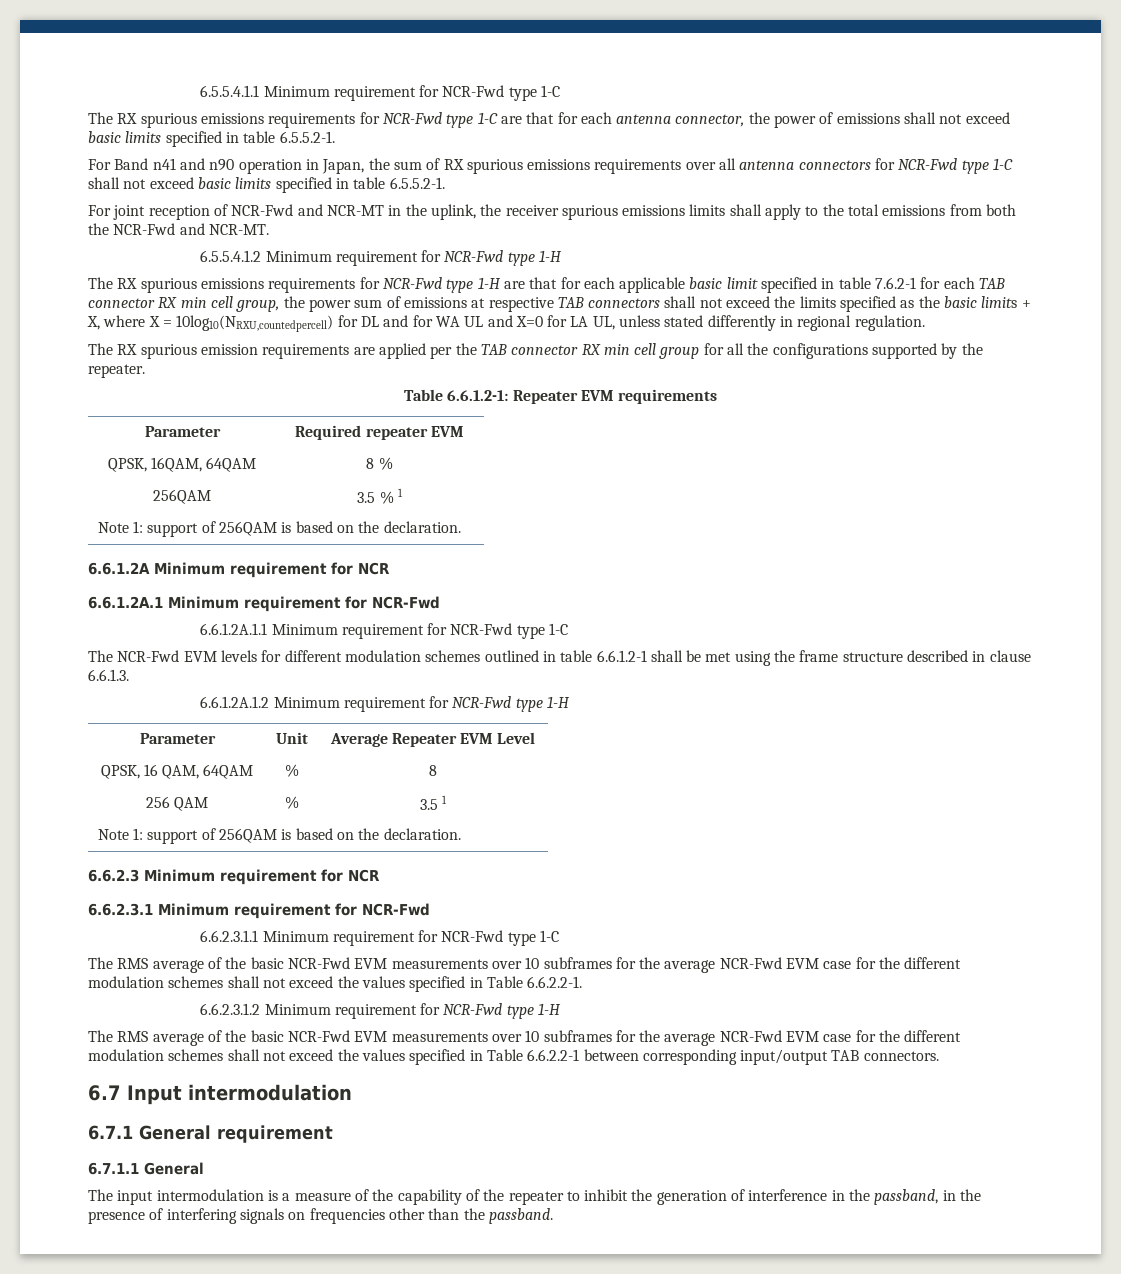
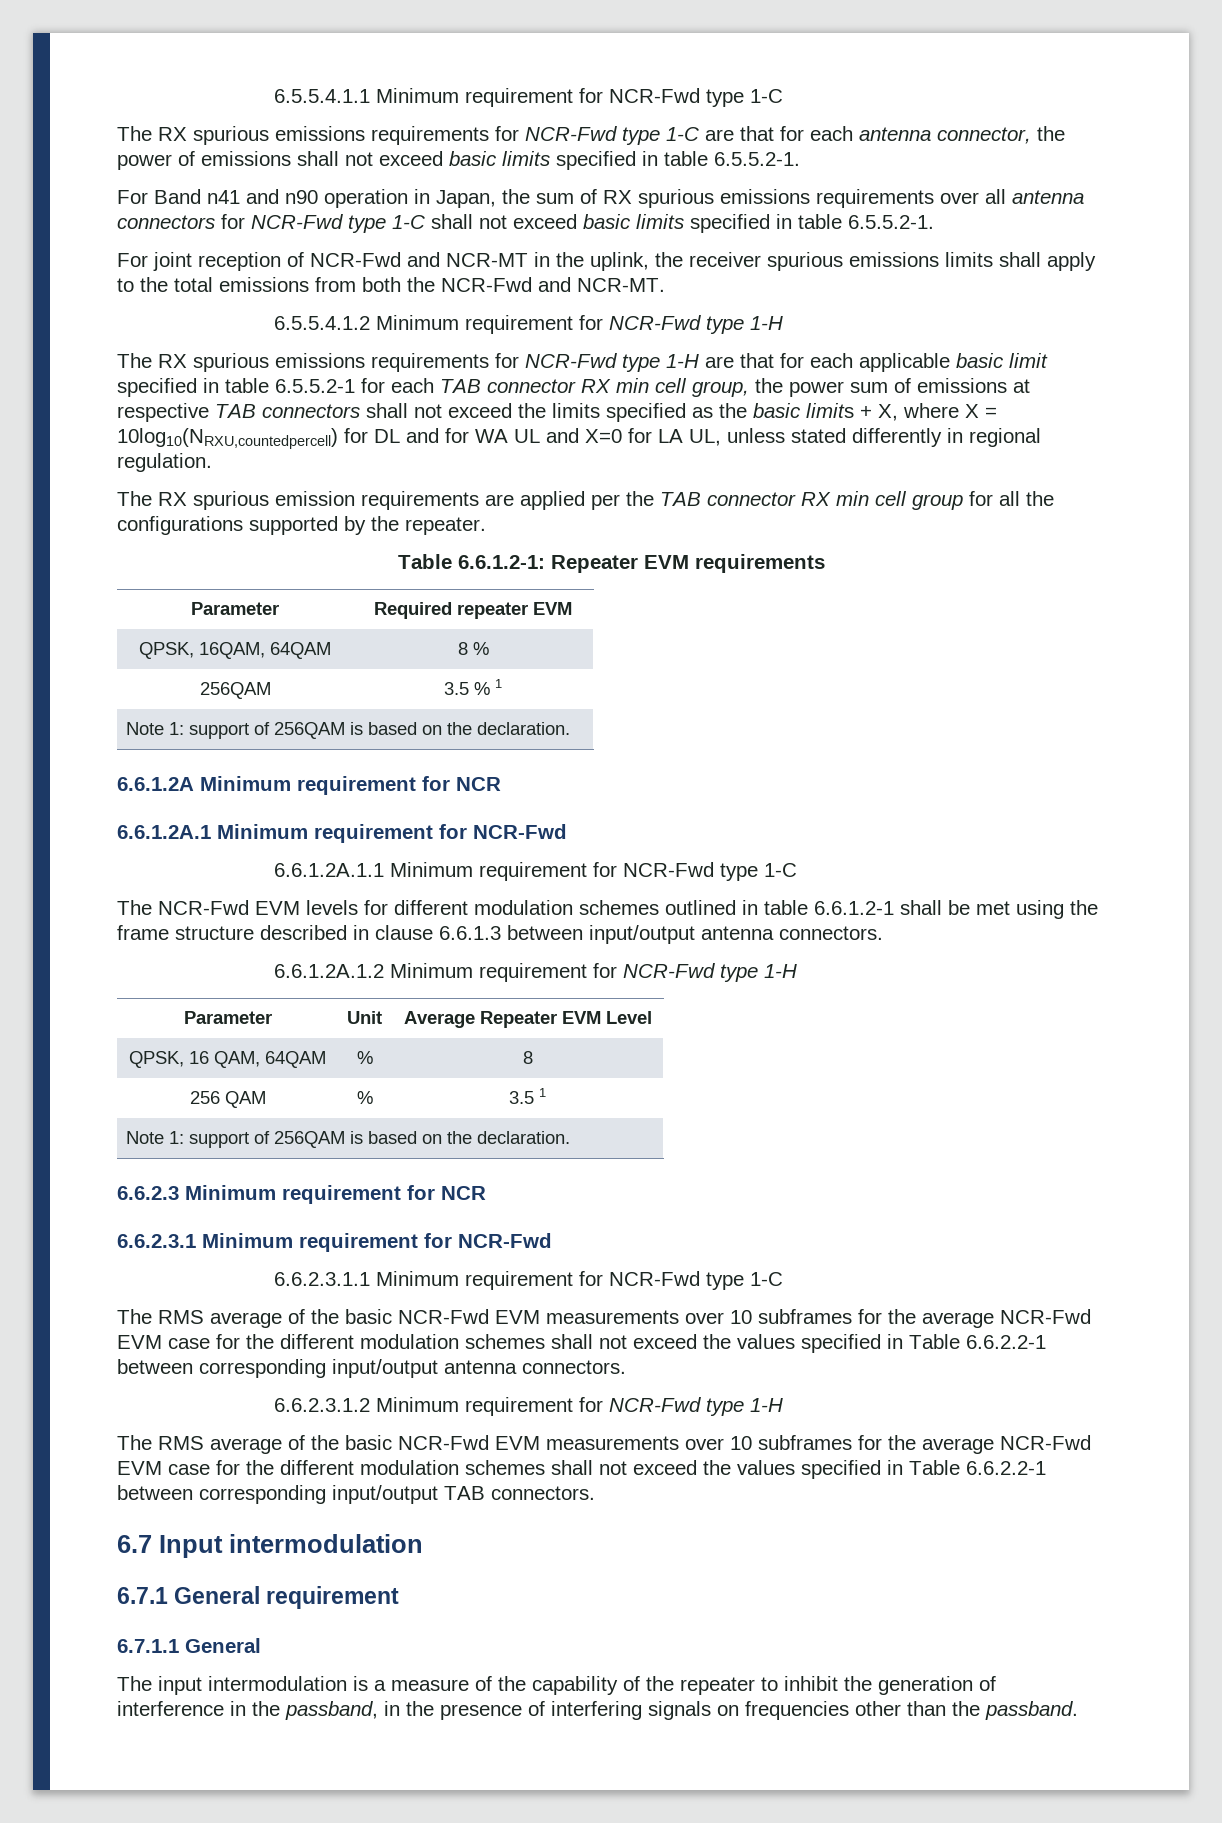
- The RX spurious emissions requirements for NCR-Fwd type 1-H are that for each applicable basic limit specified in table 7.6.2-1 for each TAB connector RX min cell group, the power sum of emissions at respective TAB connectors shall not exceed the limits specified as the basic limits + X, where X = 10log10(NRXU,countedpercell) for DL and for WA UL and X=0 for LA UL, unless stated differently in regional regulation.
+ The RX spurious emissions requirements for NCR-Fwd type 1-H are that for each applicable basic limit specified in table 6.5.5.2-1 for each TAB connector RX min cell group, the power sum of emissions at respective TAB connectors shall not exceed the limits specified as the basic limits + X, where X = 10log10(NRXU,countedpercell) for DL and for WA UL and X=0 for LA UL, unless stated differently in regional regulation.
- The NCR-Fwd EVM levels for different modulation schemes outlined in table 6.6.1.2-1 shall be met using the frame structure described in clause 6.6.1.3.
+ The NCR-Fwd EVM levels for different modulation schemes outlined in table 6.6.1.2-1 shall be met using the frame structure described in clause 6.6.1.3 between input/output antenna connectors.
- The RMS average of the basic NCR-Fwd EVM measurements over 10 subframes for the average NCR-Fwd EVM case for the different modulation schemes shall not exceed the values specified in Table 6.6.2.2-1.
+ The RMS average of the basic NCR-Fwd EVM measurements over 10 subframes for the average NCR-Fwd EVM case for the different modulation schemes shall not exceed the values specified in Table 6.6.2.2-1 between corresponding input/output antenna connectors.

